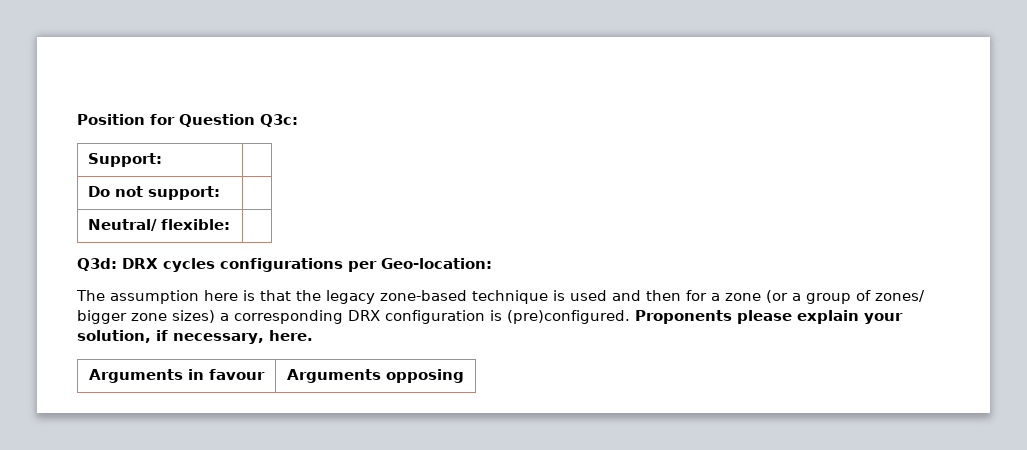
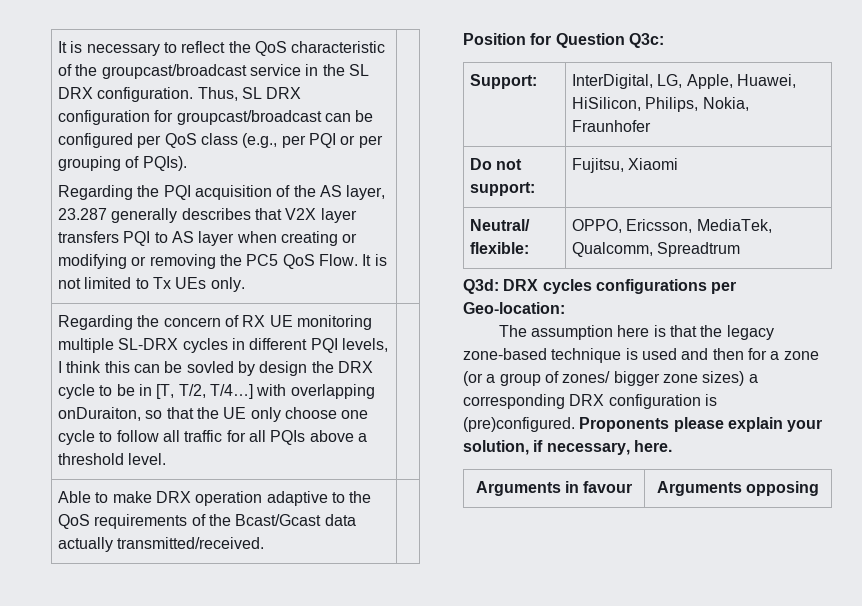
+ It is necessary to reflect the QoS characteristic of the groupcast/broadcast service in the SL DRX configuration. Thus, SL DRX configuration for groupcast/broadcast can be configured per QoS class (e.g., per PQI or per grouping of PQIs).
+ Regarding the PQI acquisition of the AS layer, 23.287 generally describes that V2X layer transfers PQI to AS layer when creating or modifying or removing the PC5 QoS Flow. It is not limited to Tx UEs only. |
+ Regarding the concern of RX UE monitoring multiple SL-DRX cycles in different PQI levels, I think this can be sovled by design the DRX cycle to be in [T, T/2, T/4…] with overlapping onDuraiton, so that the UE only choose one cycle to follow all traffic for all PQIs above a threshold level. |
+ Able to make DRX operation adaptive to the QoS requirements of the Bcast/Gcast data actually transmitted/received. |
- Support: |
+ Support: | InterDigital, LG, Apple, Huawei, HiSilicon, Philips, Nokia, Fraunhofer
- Do not support: |
+ Do not support: | Fujitsu, Xiaomi
- Neutral/ flexible: |
+ Neutral/ flexible: | OPPO, Ericsson, MediaTek, Qualcomm, Spreadtrum

